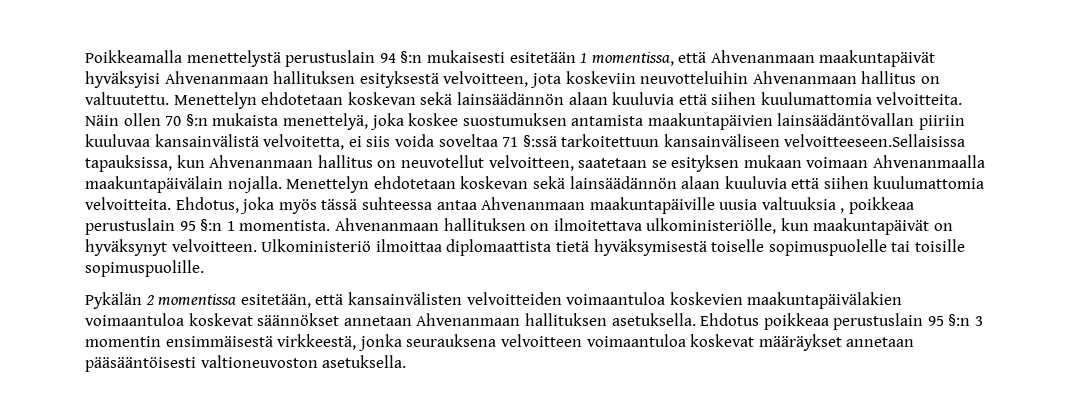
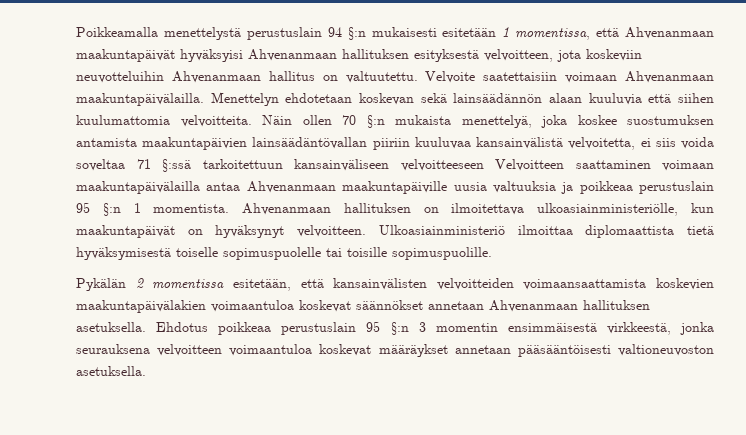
+ Velvoite saatettaisiin voimaan Ahvenanmaan maakuntapäivälailla.
- Näin ollen 70 §:n mukaista menettelyä, joka koskee suostumuksen antamista maakuntapäivien lainsäädäntövallan piiriin kuuluvaa kansainvälistä velvoitetta, ei siis voida soveltaa 71 §:ssä tarkoitettuun kansainväliseen velvoitteeseen.Sellaisissa tapauksissa, kun Ahvenanmaan hallitus on neuvotellut velvoitteen, saatetaan se esityksen mukaan voimaan Ahvenanmaalla maakuntapäivälain nojalla. Menettelyn ehdotetaan koskevan sekä lainsäädännön alaan kuuluvia että siihen kuulumattomia velvoitteita. Ehdotus, joka myös tässä suhteessa antaa Ahvenanmaan maakuntapäiville uusia valtuuksia , poikkeaa perustuslain 95 §:n 1 momentista.
+ Näin ollen 70 §:n mukaista menettelyä, joka koskee suostumuksen antamista maakuntapäivien lainsäädäntövallan piiriin kuuluvaa kansainvälistä velvoitetta, ei siis voida soveltaa 71 §:ssä tarkoitettuun kansainväliseen velvoitteeseen Velvoitteen saattaminen voimaan maakuntapäivälailla antaa Ahvenanmaan maakuntapäiville uusia valtuuksia ja poikkeaa perustuslain 95 §:n 1 momentista.
- Ahvenanmaan hallituksen on ilmoitettava ulkoministeriölle, kun maakuntapäivät on hyväksynyt velvoitteen.
+ Ahvenanmaan hallituksen on ilmoitettava ulkoasiainministeriölle, kun maakuntapäivät on hyväksynyt velvoitteen.
- Ulkoministeriö ilmoittaa diplomaattista tietä hyväksymisestä toiselle sopimuspuolelle tai toisille sopimuspuolille.
+ Ulkoasiainministeriö ilmoittaa diplomaattista tietä hyväksymisestä toiselle sopimuspuolelle tai toisille sopimuspuolille.
- Pykälän 2 momentissa esitetään, että kansainvälisten velvoitteiden voimaantuloa koskevien maakuntapäivälakien voimaantuloa koskevat säännökset annetaan Ahvenanmaan hallituksen asetuksella.
+ Pykälän 2 momentissa esitetään, että kansainvälisten velvoitteiden voimaansaattamista koskevien maakuntapäivälakien voimaantuloa koskevat säännökset annetaan Ahvenanmaan hallituksen asetuksella.

